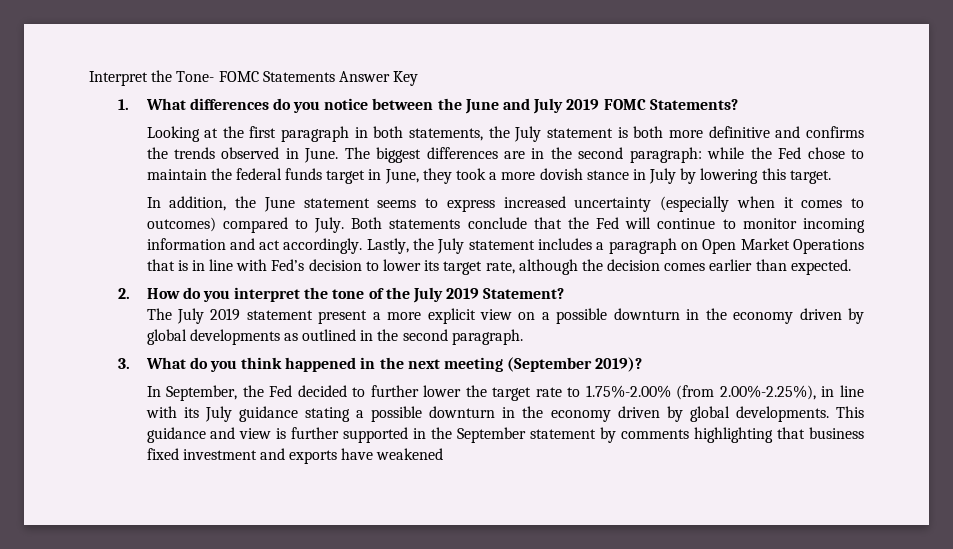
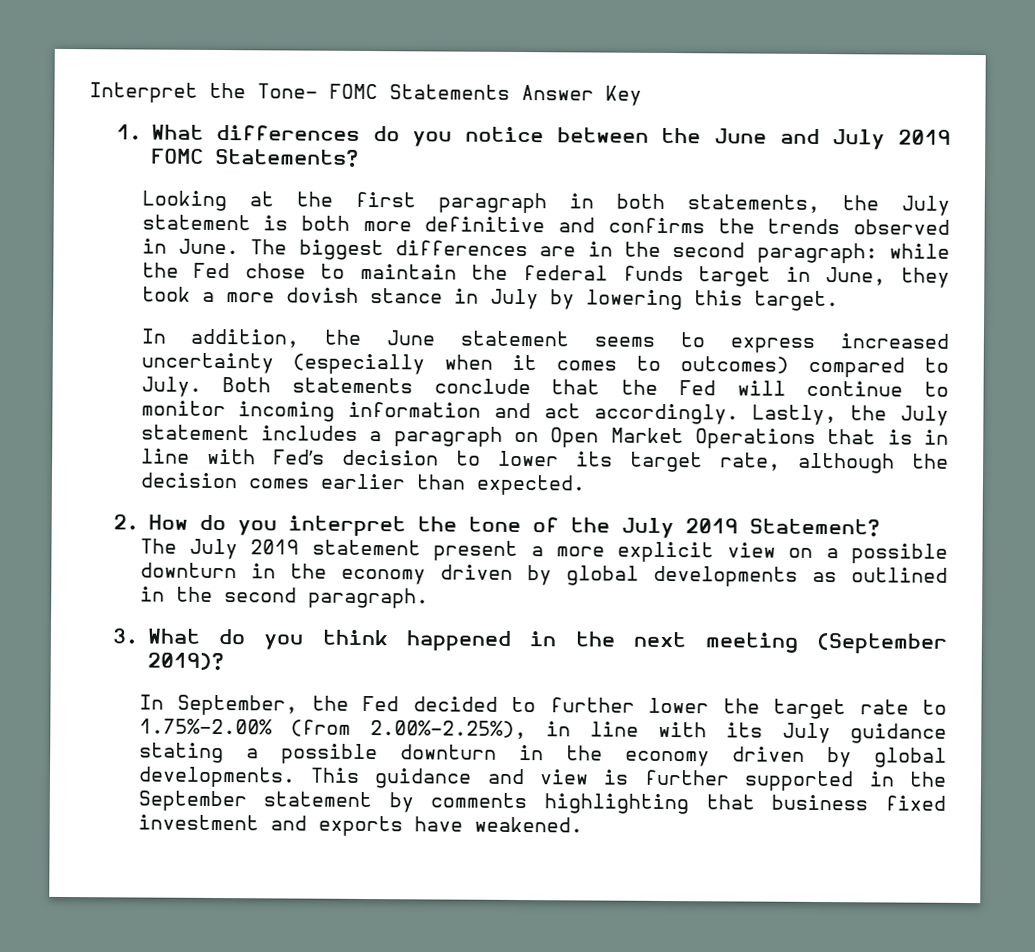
- This guidance and view is further supported in the September statement by comments highlighting that business fixed investment and exports have weakened
+ This guidance and view is further supported in the September statement by comments highlighting that business fixed investment and exports have weakened.

